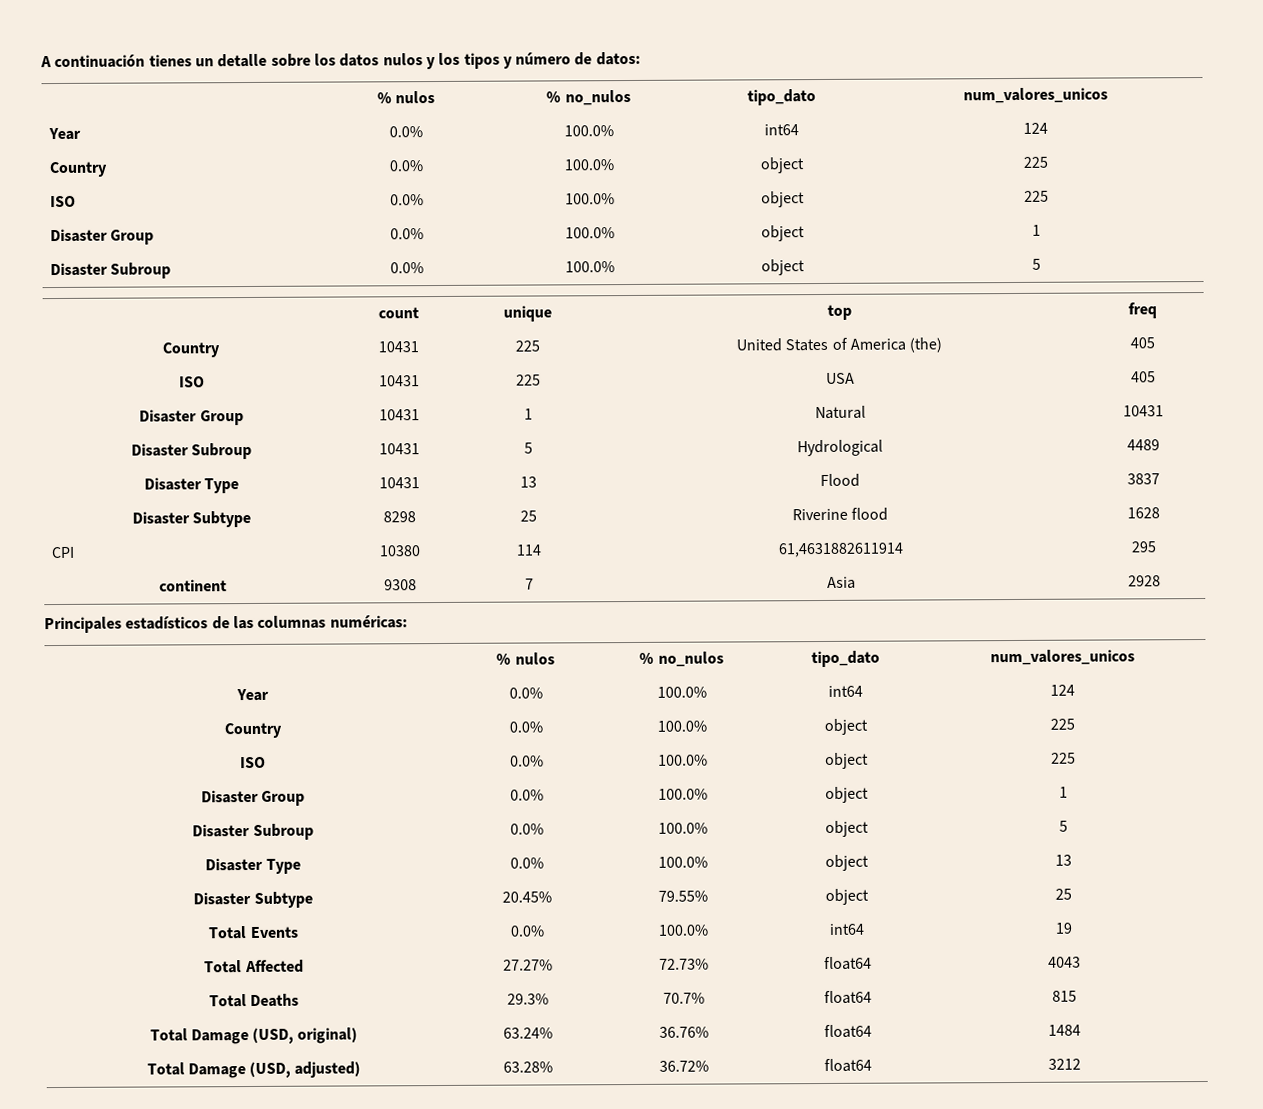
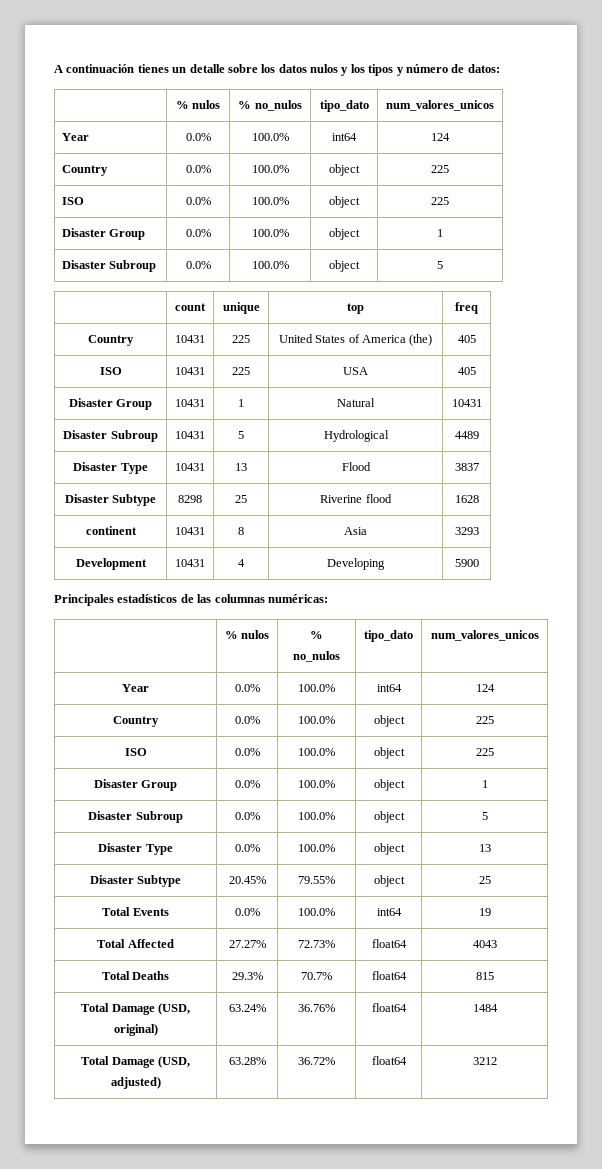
- CPI | 10380 | 114 | 61,4631882611914 | 295
- continent | 9308 | 7 | Asia | 2928
+ continent | 10431 | 8 | Asia | 3293
+ Development | 10431 | 4 | Developing | 5900

